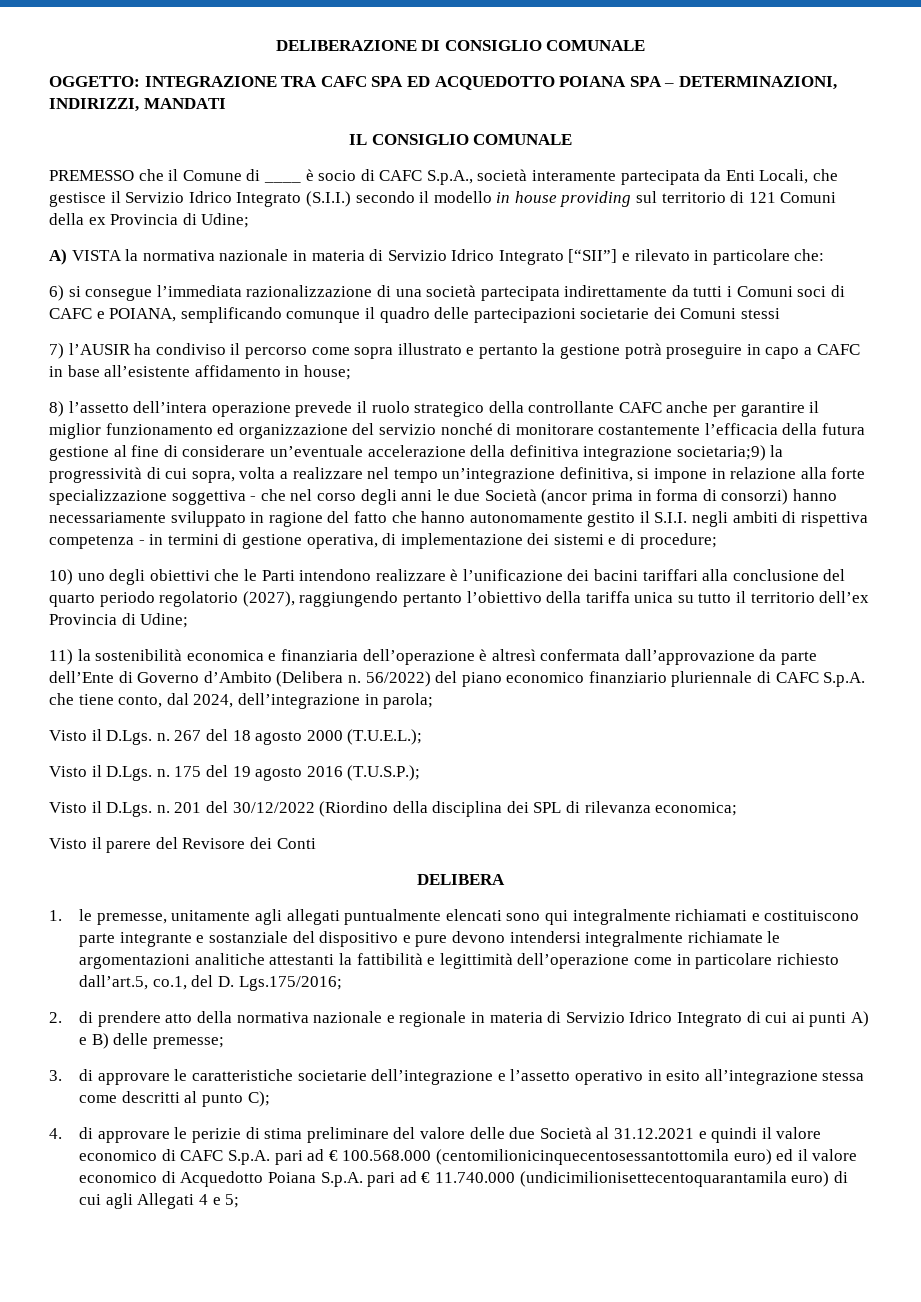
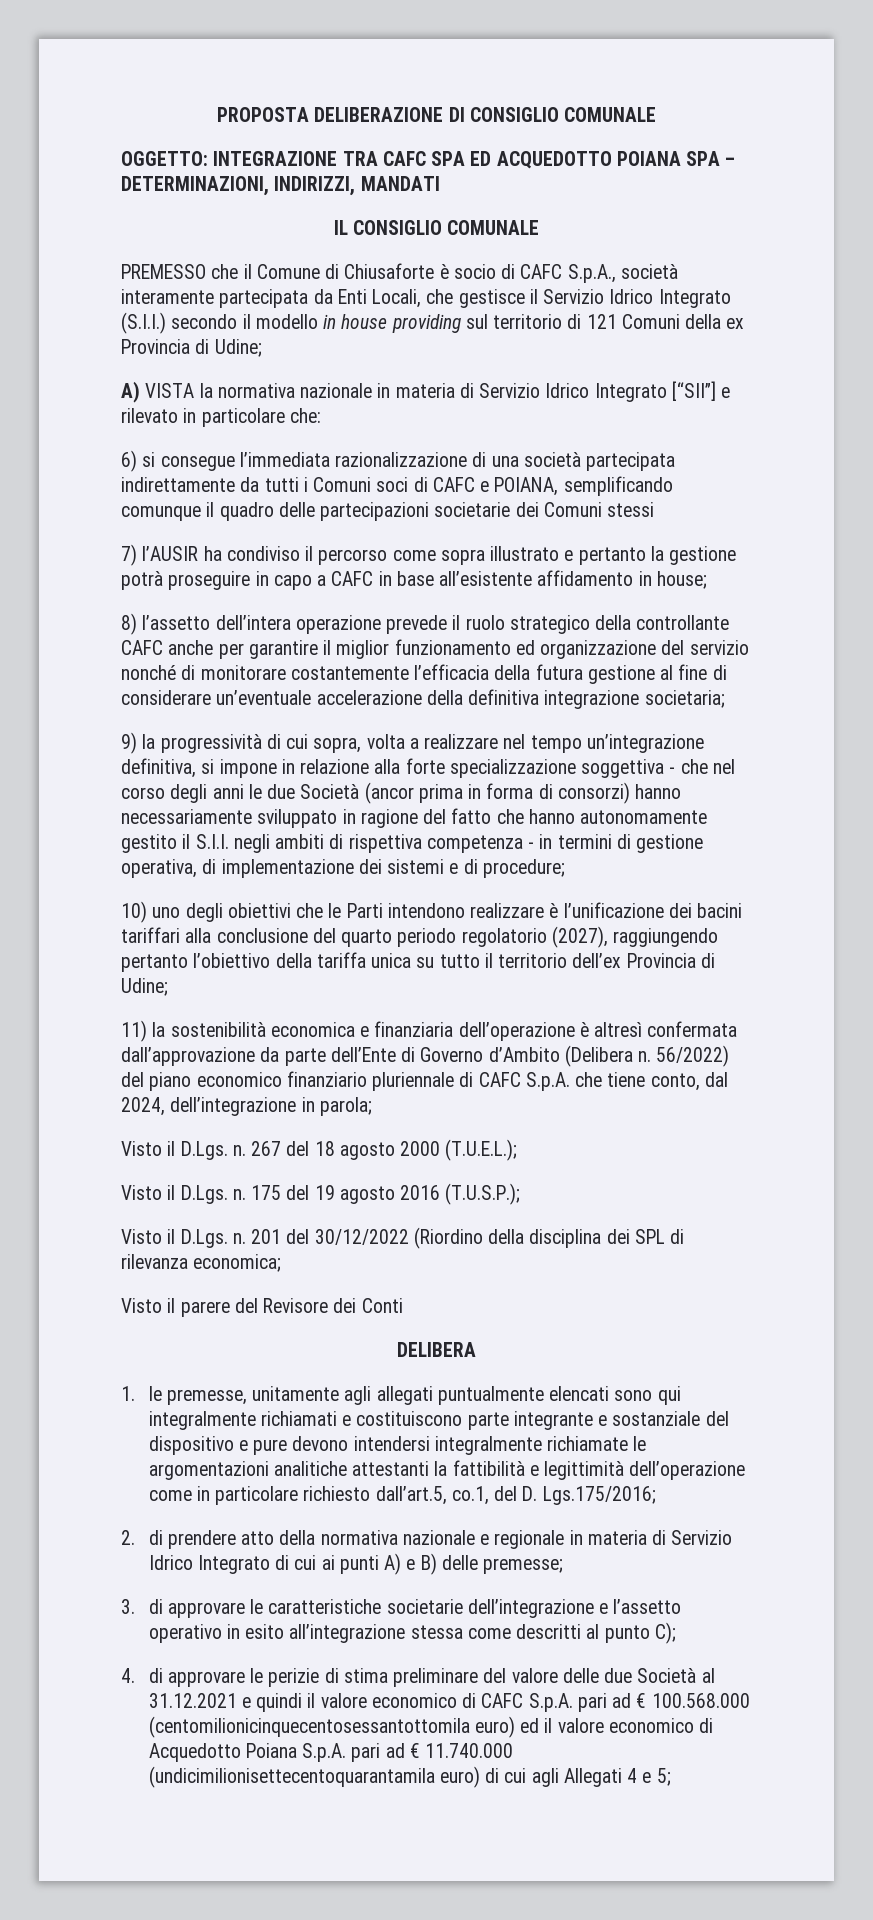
- DELIBERAZIONE DI CONSIGLIO COMUNALE
+ PROPOSTA DELIBERAZIONE DI CONSIGLIO COMUNALE
- PREMESSO che il Comune di ____ è socio di CAFC S.p.A., società interamente partecipata da Enti Locali, che gestisce il Servizio Idrico Integrato (S.I.I.) secondo il modello in house providing sul territorio di 121 Comuni della ex Provincia di Udine;
+ PREMESSO che il Comune di Chiusaforte è socio di CAFC S.p.A., società interamente partecipata da Enti Locali, che gestisce il Servizio Idrico Integrato (S.I.I.) secondo il modello in house providing sul territorio di 121 Comuni della ex Provincia di Udine;
- 8) l’assetto dell’intera operazione prevede il ruolo strategico della controllante CAFC anche per garantire il miglior funzionamento ed organizzazione del servizio nonché di monitorare costantemente l’efficacia della futura gestione al fine di considerare un’eventuale accelerazione della definitiva integrazione societaria;9) la progressività di cui sopra, volta a realizzare nel tempo un’integrazione definitiva, si impone in relazione alla forte specializzazione soggettiva - che nel corso degli anni le due Società (ancor prima in forma di consorzi) hanno necessariamente sviluppato in ragione del fatto che hanno autonomamente gestito il S.I.I. negli ambiti di rispettiva competenza - in termini di gestione operativa, di implementazione dei sistemi e di procedure;
+ 8) l’assetto dell’intera operazione prevede il ruolo strategico della controllante CAFC anche per garantire il miglior funzionamento ed organizzazione del servizio nonché di monitorare costantemente l’efficacia della futura gestione al fine di considerare un’eventuale accelerazione della definitiva integrazione societaria;
+ 9) la progressività di cui sopra, volta a realizzare nel tempo un’integrazione definitiva, si impone in relazione alla forte specializzazione soggettiva - che nel corso degli anni le due Società (ancor prima in forma di consorzi) hanno necessariamente sviluppato in ragione del fatto che hanno autonomamente gestito il S.I.I. negli ambiti di rispettiva competenza - in termini di gestione operativa, di implementazione dei sistemi e di procedure;

